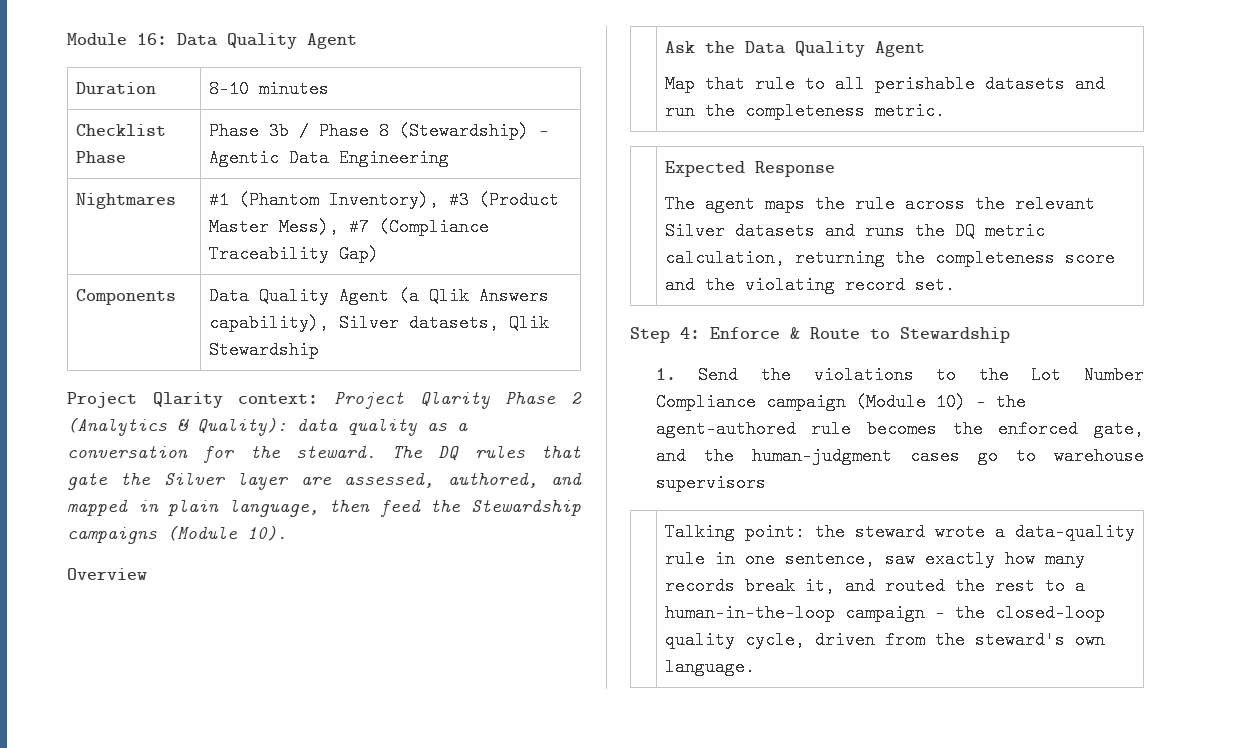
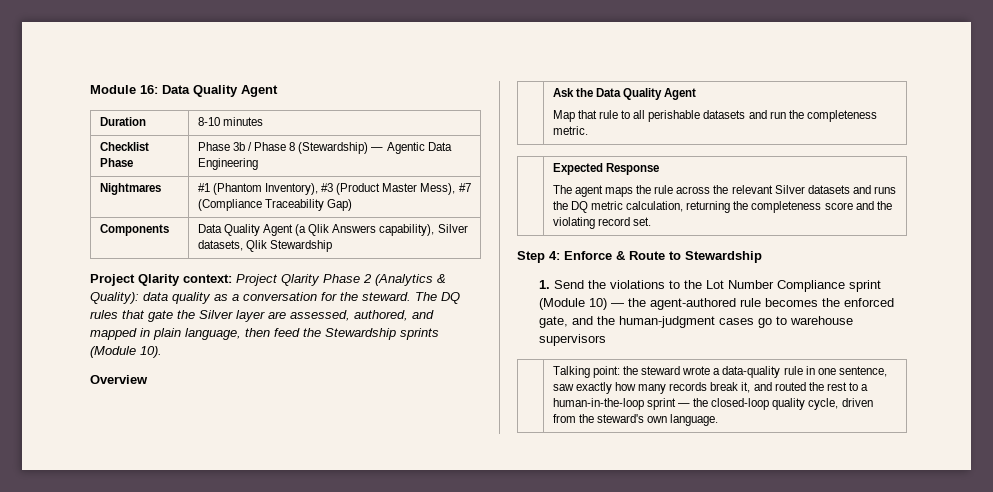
- The DQ rules that gate the Silver layer are assessed, authored, and mapped in plain language, then feed the Stewardship campaigns (Module 10).
+ The DQ rules that gate the Silver layer are assessed, authored, and mapped in plain language, then feed the Stewardship sprints (Module 10).
- 1. Send the violations to the Lot Number Compliance campaign (Module 10) — the agent-authored rule becomes the enforced gate, and the human-judgment cases go to warehouse supervisors
+ 1. Send the violations to the Lot Number Compliance sprint (Module 10) — the agent-authored rule becomes the enforced gate, and the human-judgment cases go to warehouse supervisors
- | Talking point: the steward wrote a data-quality rule in one sentence, saw exactly how many records break it, and routed the rest to a human-in-the-loop campaign — the closed-loop quality cycle, driven from the steward's own language.
+ | Talking point: the steward wrote a data-quality rule in one sentence, saw exactly how many records break it, and routed the rest to a human-in-the-loop sprint — the closed-loop quality cycle, driven from the steward's own language.

